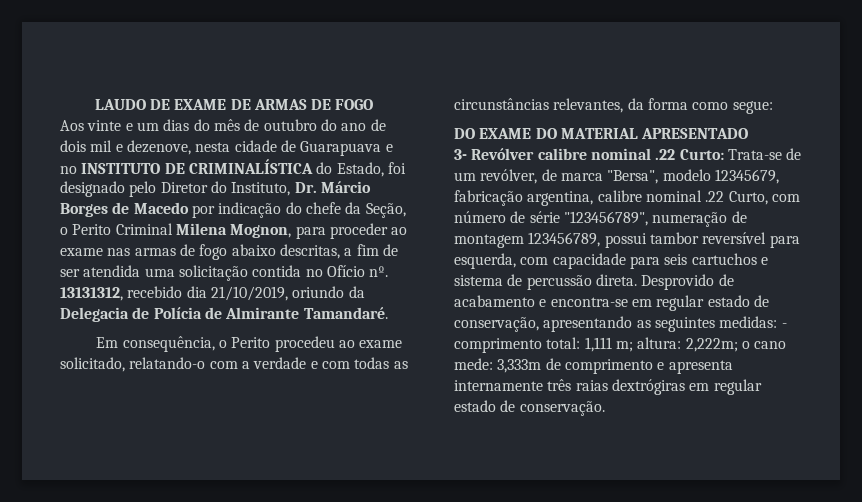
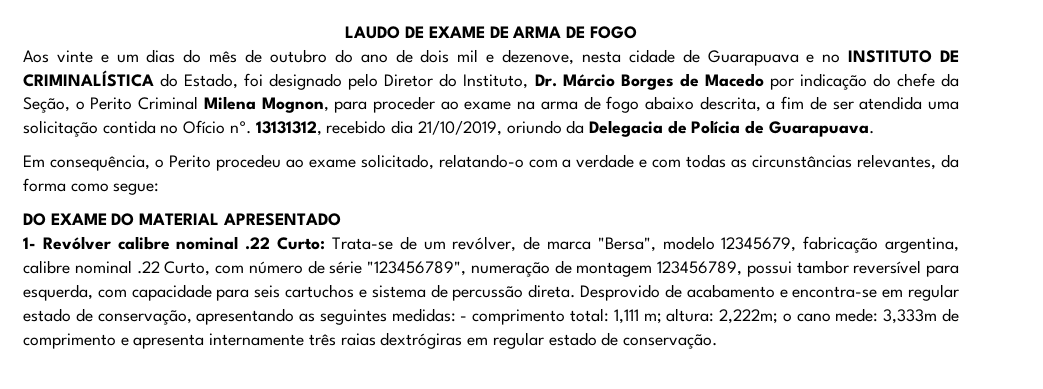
- LAUDO DE EXAME DE ARMAS DE FOGO
+ LAUDO DE EXAME DE ARMA DE FOGO
- Aos vinte e um dias do mês de outubro do ano de dois mil e dezenove, nesta cidade de Guarapuava e no INSTITUTO DE CRIMINALÍSTICA do Estado, foi designado pelo Diretor do Instituto, Dr. Márcio Borges de Macedo por indicação do chefe da Seção, o Perito Criminal Milena Mognon, para proceder ao exame nas armas de fogo abaixo descritas, a fim de ser atendida uma solicitação contida no Ofício nº.
+ Aos vinte e um dias do mês de outubro do ano de dois mil e dezenove, nesta cidade de Guarapuava e no INSTITUTO DE CRIMINALÍSTICA do Estado, foi designado pelo Diretor do Instituto, Dr. Márcio Borges de Macedo por indicação do chefe da Seção, o Perito Criminal Milena Mognon, para proceder ao exame na arma de fogo abaixo descrita, a fim de ser atendida uma solicitação contida no Ofício nº.
- 13131312, recebido dia 21/10/2019, oriundo da Delegacia de Polícia de Almirante Tamandaré.
+ 13131312, recebido dia 21/10/2019, oriundo da Delegacia de Polícia de Guarapuava.
- 3- Revólver calibre nominal .22 Curto: Trata-se de um revólver, de marca "Bersa", modelo 12345679, fabricação argentina, calibre nominal .22 Curto, com número de série "123456789", numeração de montagem 123456789, possui tambor reversível para esquerda, com capacidade para seis cartuchos e sistema de percussão direta.
+ 1- Revólver calibre nominal .22 Curto: Trata-se de um revólver, de marca "Bersa", modelo 12345679, fabricação argentina, calibre nominal .22 Curto, com número de série "123456789", numeração de montagem 123456789, possui tambor reversível para esquerda, com capacidade para seis cartuchos e sistema de percussão direta.

